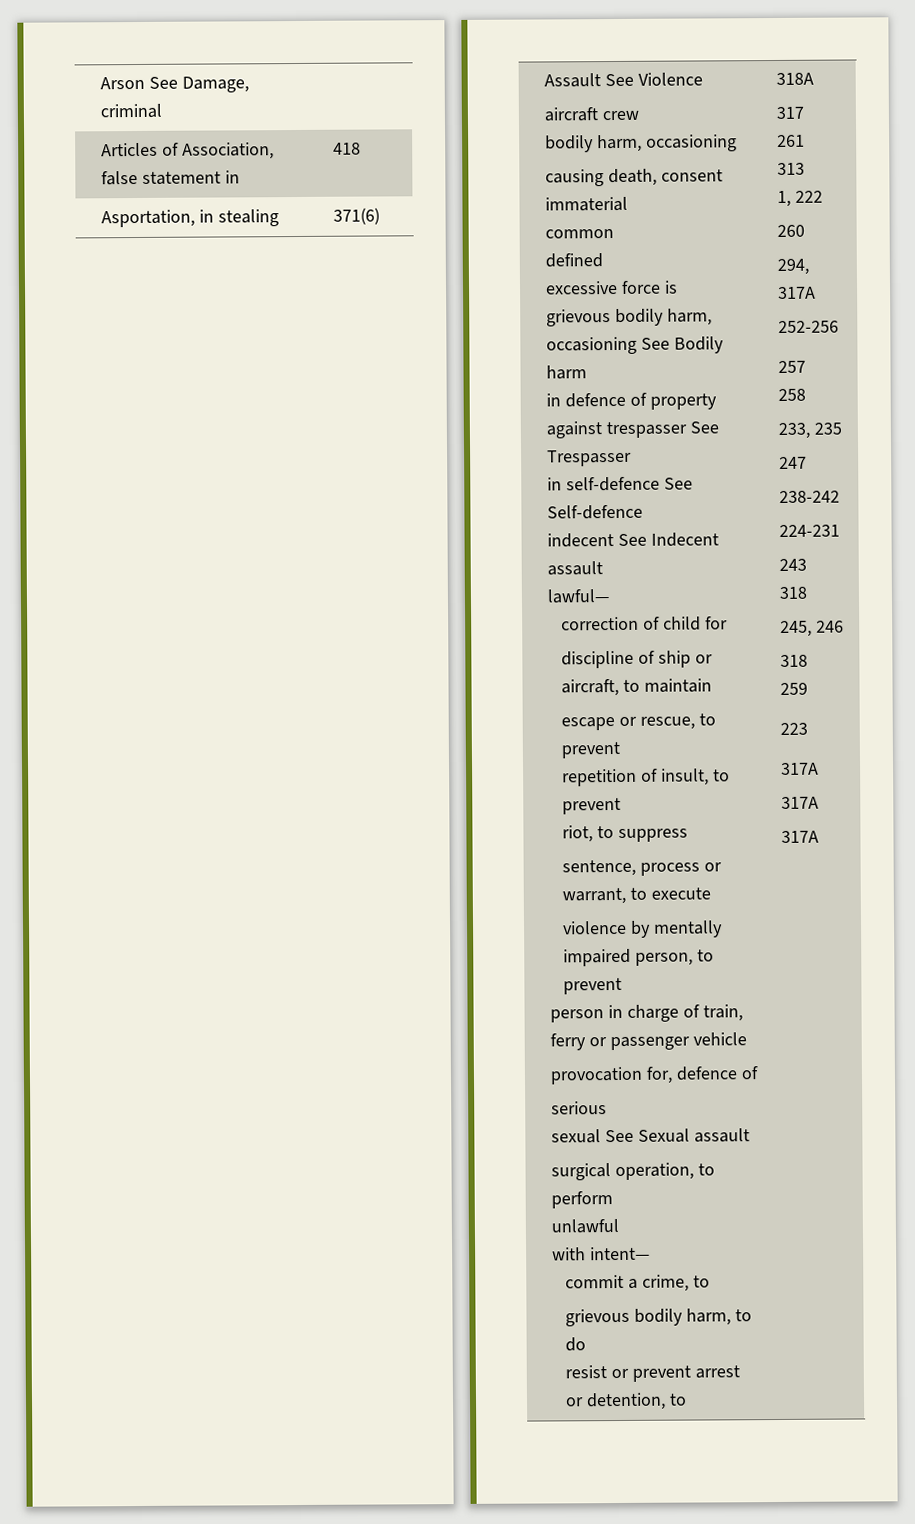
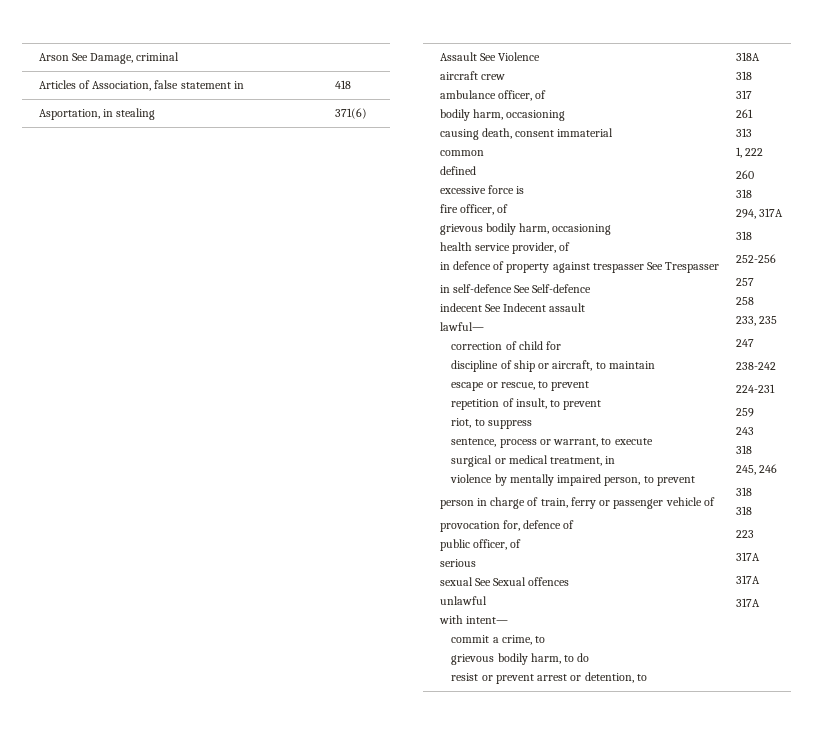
+ ambulance officer, of
+ fire officer, of
- grievous bodily harm, occasioning See Bodily harm
+ grievous bodily harm, occasioning
+ health service provider, of
+ surgical or medical treatment, in
- person in charge of train, ferry or passenger vehicle
+ person in charge of train, ferry or passenger vehicle of
+ public officer, of
- sexual See Sexual assault
- surgical operation, to perform
+ sexual See Sexual offences
  318A
+ 318
  260
+ 318
  294, 317A
+ 318
+ 259
  245, 246
  318
- 259
+ 318

